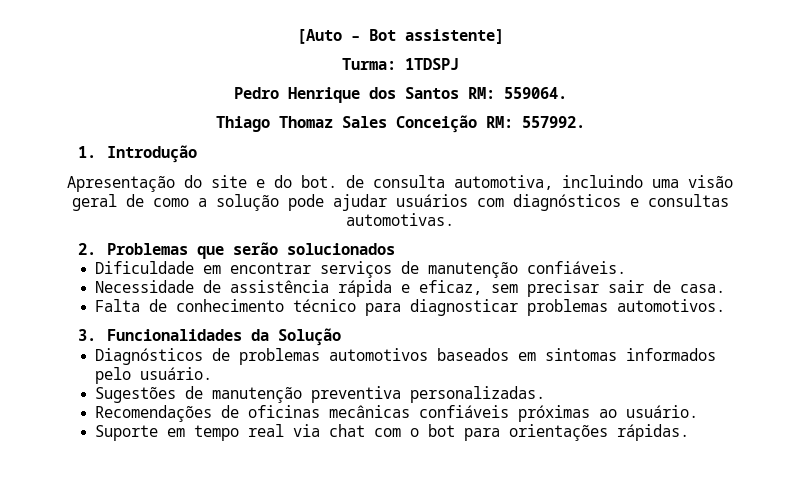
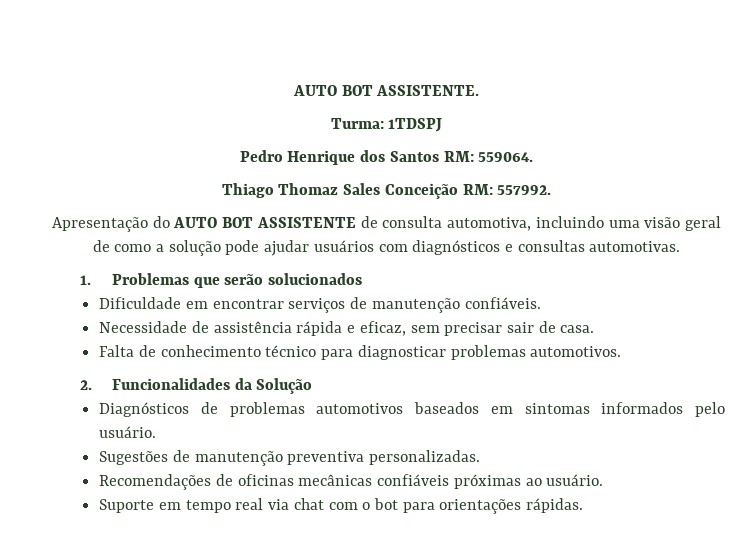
- [Auto – Bot assistente]
+ AUTO BOT ASSISTENTE.
- 1. Introdução
- Apresentação do site e do bot. de consulta automotiva, incluindo uma visão geral de como a solução pode ajudar usuários com diagnósticos e consultas automotivas.
+ Apresentação do AUTO BOT ASSISTENTE de consulta automotiva, incluindo uma visão geral de como a solução pode ajudar usuários com diagnósticos e consultas automotivas.
- 2. Problemas que serão solucionados
+ 1. Problemas que serão solucionados
- 3. Funcionalidades da Solução
+ 2. Funcionalidades da Solução

